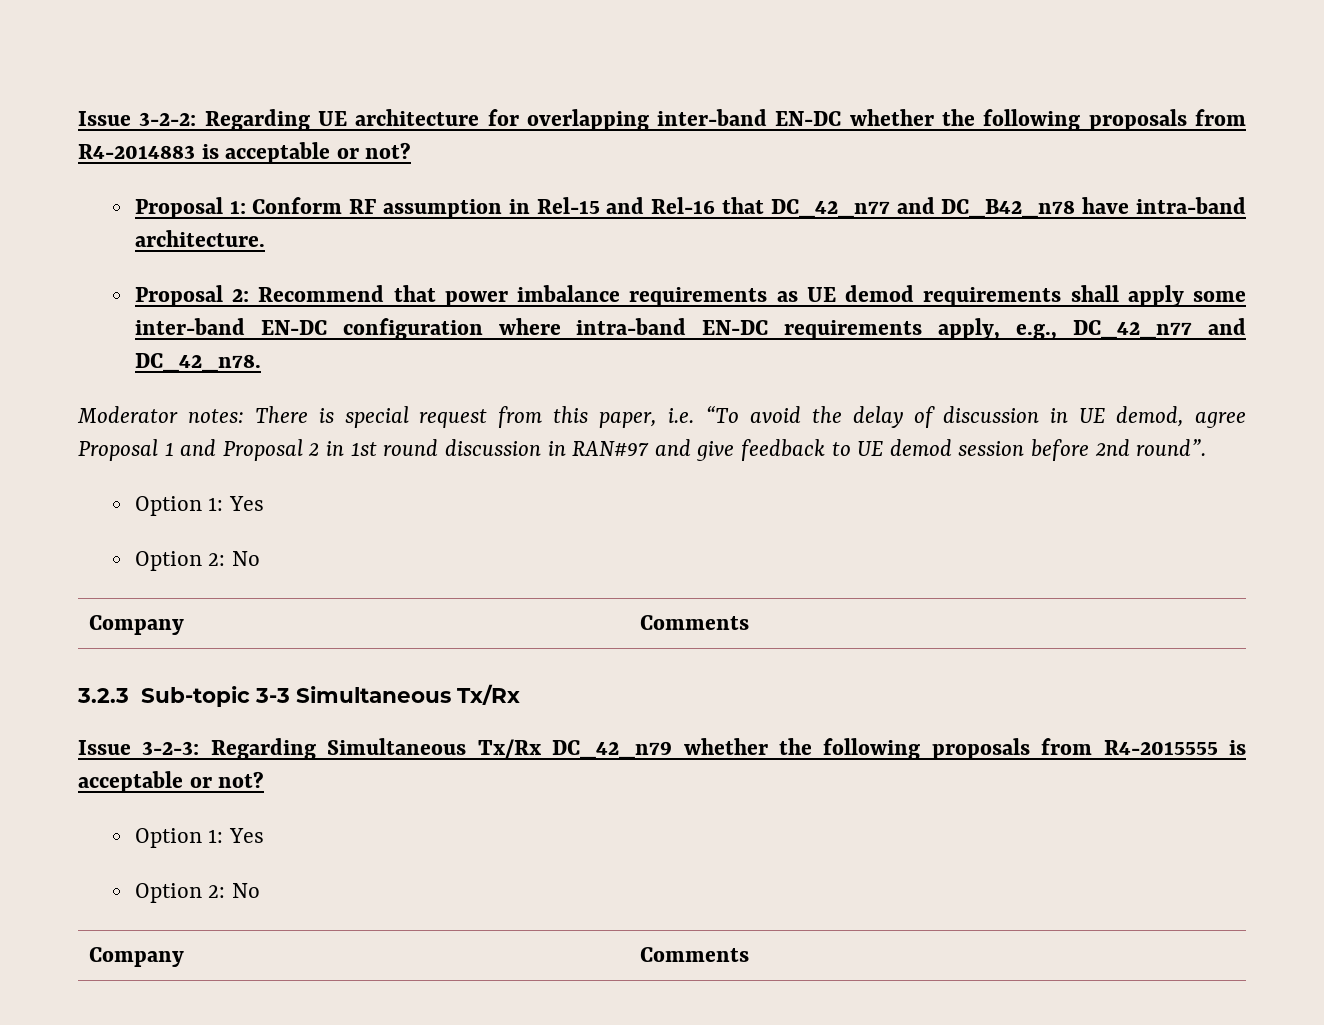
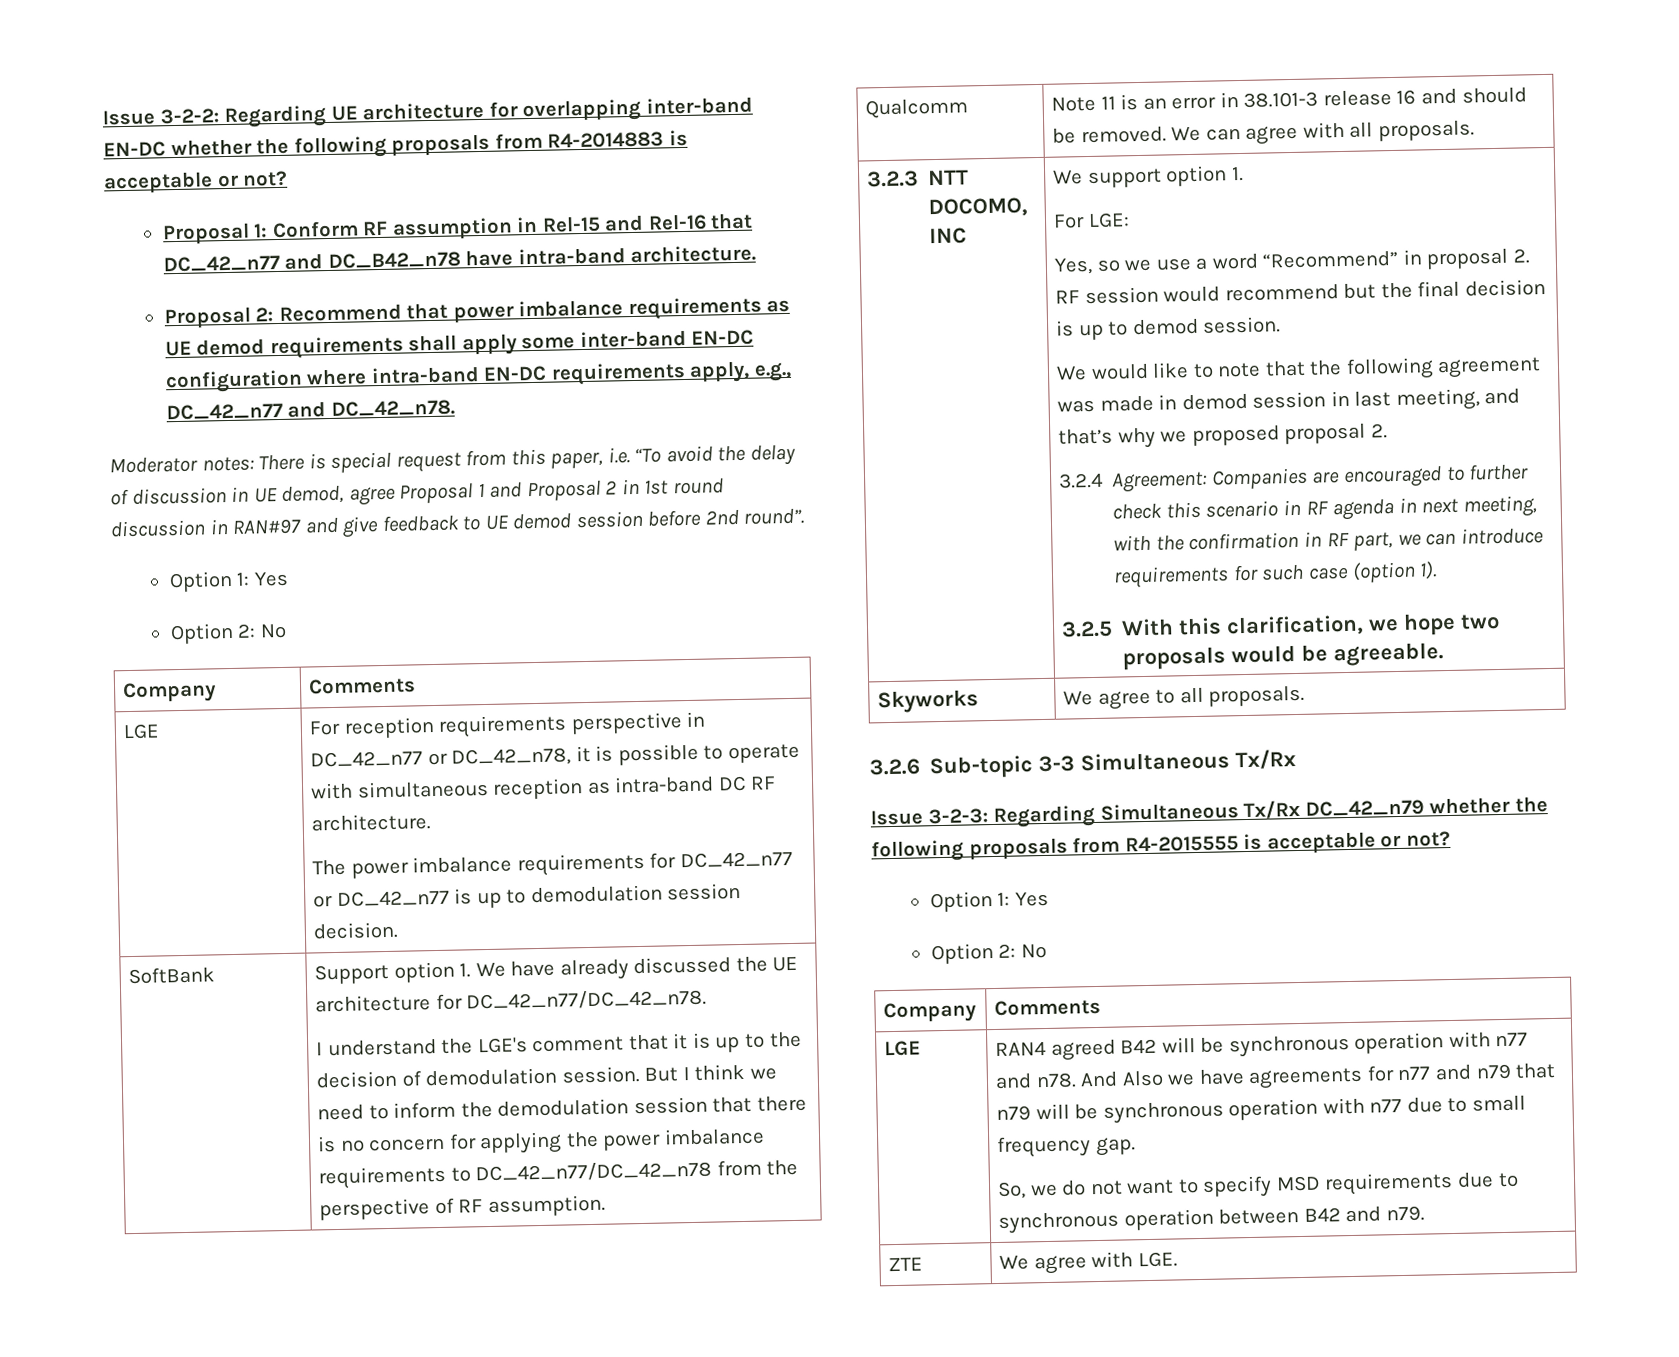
- 3.2.3 Sub-topic 3-3 Simultaneous Tx/Rx
+ LGE | For reception requirements perspective in DC_42_n77 or DC_42_n78, it is possible to operate with simultaneous reception as intra-band DC RF architecture.
+ The power imbalance requirements for DC_42_n77 or DC_42_n77 is up to demodulation session decision.
+ SoftBank | Support option 1. We have already discussed the UE architecture for DC_42_n77/DC_42_n78.
+ I understand the LGE's comment that it is up to the decision of demodulation session. But I think we need to inform the demodulation session that there is no concern for applying the power imbalance requirements to DC_42_n77/DC_42_n78 from the perspective of RF assumption.
+ Qualcomm | Note 11 is an error in 38.101-3 release 16 and should be removed. We can agree with all proposals.
+ 3.2.3 NTT DOCOMO, INC | We support option 1.
+ For LGE:
+ Yes, so we use a word “Recommend” in proposal 2. RF session would recommend but the final decision is up to demod session.
+ We would like to note that the following agreement was made in demod session in last meeting, and that’s why we proposed proposal 2.
+ 3.2.4 Agreement: Companies are encouraged to further check this scenario in RF agenda in next meeting, with the confirmation in RF part, we can introduce requirements for such case (option 1).
+ 3.2.5 With this clarification, we hope two proposals would be agreeable.
+ Skyworks | We agree to all proposals.
+ 3.2.6 Sub-topic 3-3 Simultaneous Tx/Rx
+ LGE | RAN4 agreed B42 will be synchronous operation with n77 and n78. And Also we have agreements for n77 and n79 that n79 will be synchronous operation with n77 due to small frequency gap.
+ So, we do not want to specify MSD requirements due to synchronous operation between B42 and n79.
+ ZTE | We agree with LGE.

